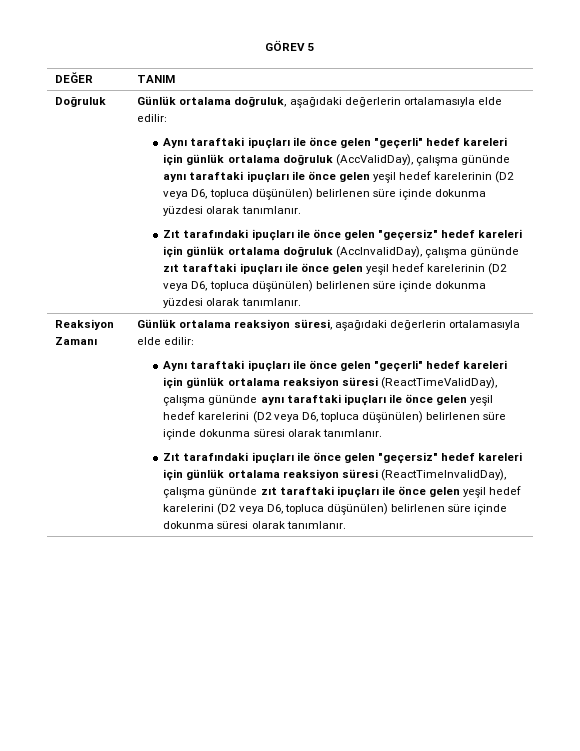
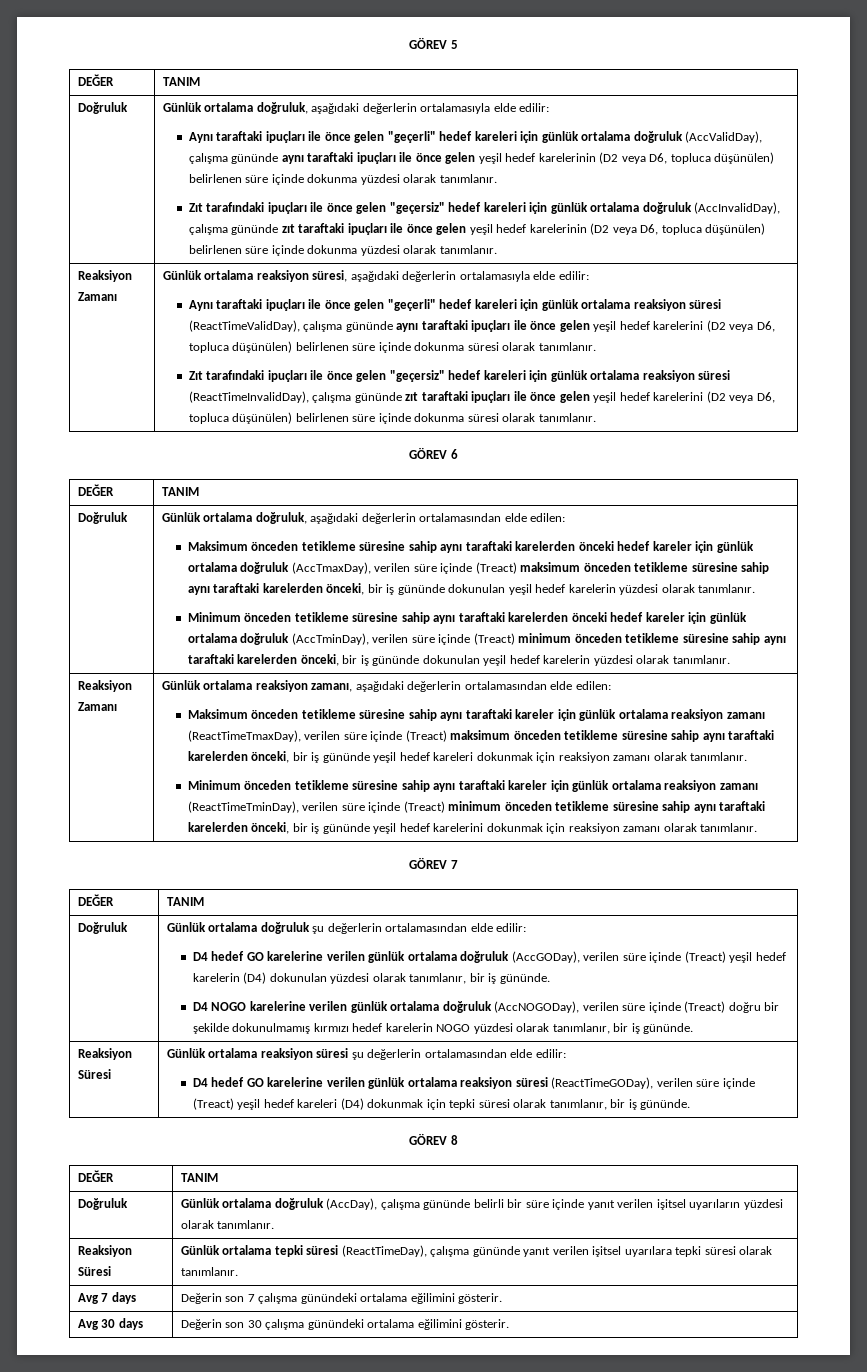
+ GÖREV 6
+ DEĞER | TANIM
+ Doğruluk | Günlük ortalama doğruluk, aşağıdaki değerlerin ortalamasından elde edilen:
+ Maksimum önceden tetikleme süresine sahip aynı taraftaki karelerden önceki hedef kareler için günlük ortalama doğruluk (AccTmaxDay), verilen süre içinde (Treact) maksimum önceden tetikleme süresine sahip aynı taraftaki karelerden önceki, bir iş gününde dokunulan yeşil hedef karelerin yüzdesi olarak tanımlanır.
+ Minimum önceden tetikleme süresine sahip aynı taraftaki karelerden önceki hedef kareler için günlük ortalama doğruluk (AccTminDay), verilen süre içinde (Treact) minimum önceden tetikleme süresine sahip aynı taraftaki karelerden önceki, bir iş gününde dokunulan yeşil hedef karelerin yüzdesi olarak tanımlanır.
+ Reaksiyon Zamanı | Günlük ortalama reaksiyon zamanı, aşağıdaki değerlerin ortalamasından elde edilen:
+ Maksimum önceden tetikleme süresine sahip aynı taraftaki kareler için günlük ortalama reaksiyon zamanı (ReactTimeTmaxDay), verilen süre içinde (Treact) maksimum önceden tetikleme süresine sahip aynı taraftaki karelerden önceki, bir iş gününde yeşil hedef kareleri dokunmak için reaksiyon zamanı olarak tanımlanır.
+ Minimum önceden tetikleme süresine sahip aynı taraftaki kareler için günlük ortalama reaksiyon zamanı (ReactTimeTminDay), verilen süre içinde (Treact) minimum önceden tetikleme süresine sahip aynı taraftaki karelerden önceki, bir iş gününde yeşil hedef karelerini dokunmak için reaksiyon zamanı olarak tanımlanır.
+ GÖREV 7
+ DEĞER | TANIM
+ Doğruluk | Günlük ortalama doğruluk şu değerlerin ortalamasından elde edilir:
+ D4 hedef GO karelerine verilen günlük ortalama doğruluk (AccGODay), verilen süre içinde (Treact) yeşil hedef karelerin (D4) dokunulan yüzdesi olarak tanımlanır, bir iş gününde.
+ D4 NOGO karelerine verilen günlük ortalama doğruluk (AccNOGODay), verilen süre içinde (Treact) doğru bir şekilde dokunulmamış kırmızı hedef karelerin NOGO yüzdesi olarak tanımlanır, bir iş gününde.
+ Reaksiyon Süresi | Günlük ortalama reaksiyon süresi şu değerlerin ortalamasından elde edilir:
+ D4 hedef GO karelerine verilen günlük ortalama reaksiyon süresi (ReactTimeGODay), verilen süre içinde (Treact) yeşil hedef kareleri (D4) dokunmak için tepki süresi olarak tanımlanır, bir iş gününde.
+ GÖREV 8
+ DEĞER | TANIM
+ Doğruluk | Günlük ortalama doğruluk (AccDay), çalışma gününde belirli bir süre içinde yanıt verilen işitsel uyarıların yüzdesi olarak tanımlanır.
+ Reaksiyon Süresi | Günlük ortalama tepki süresi (ReactTimeDay), çalışma gününde yanıt verilen işitsel uyarılara tepki süresi olarak tanımlanır.
+ Avg 7 days | Değerin son 7 çalışma günündeki ortalama eğilimini gösterir.
+ Avg 30 days | Değerin son 30 çalışma günündeki ortalama eğilimini gösterir.

